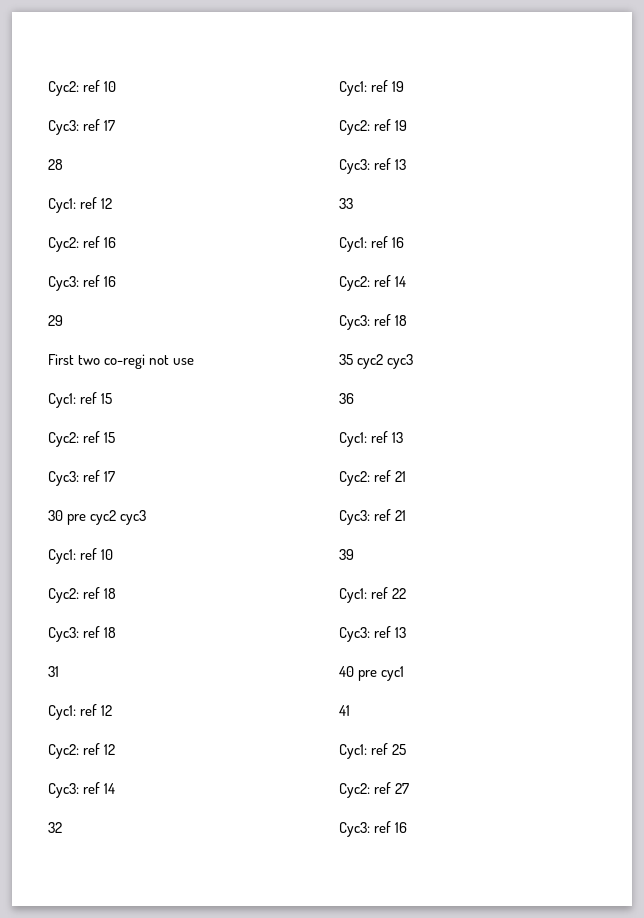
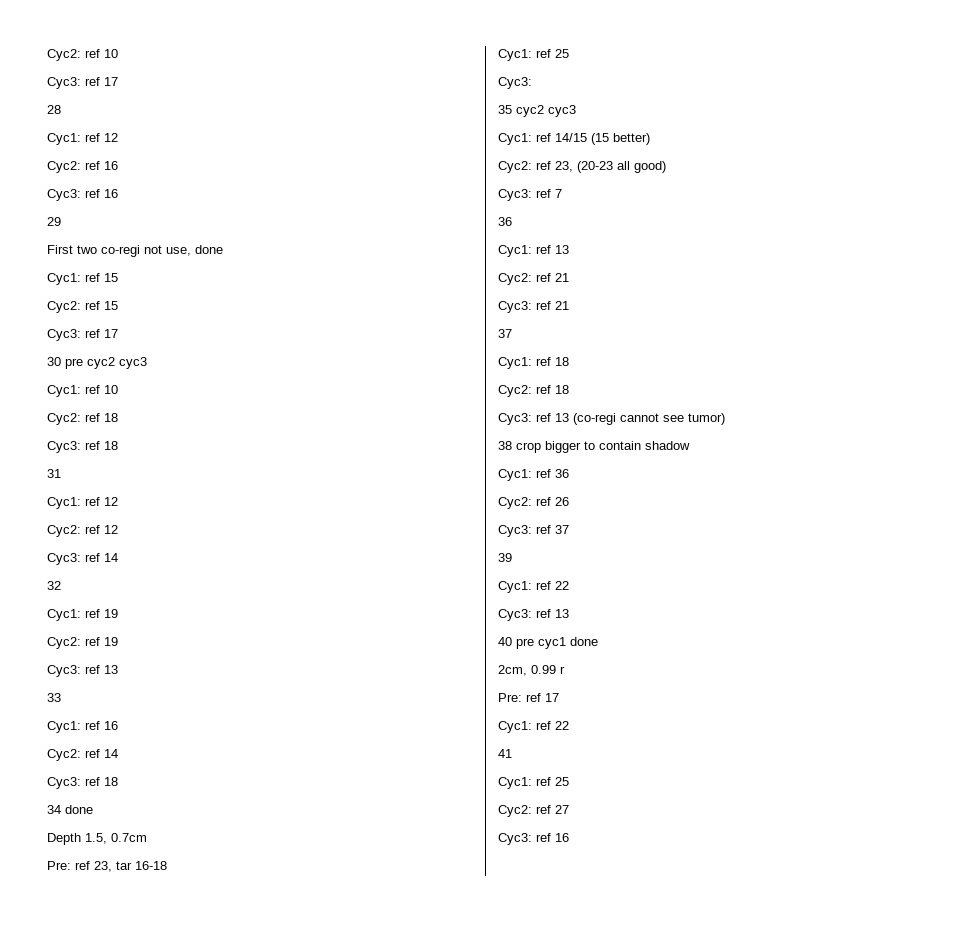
- First two co-regi not use
+ First two co-regi not use, done
+ 34 done
+ Depth 1.5, 0.7cm
+ Pre: ref 23, tar 16-18
+ Cyc1: ref 25
+ Cyc3:
  35 cyc2 cyc3
+ Cyc1: ref 14/15 (15 better)
+ Cyc2: ref 23, (20-23 all good)
+ Cyc3: ref 7
  Cyc3: ref 21
+ 37
+ Cyc1: ref 18
+ Cyc2: ref 18
+ Cyc3: ref 13 (co-regi cannot see tumor)
+ 38 crop bigger to contain shadow
+ Cyc1: ref 36
+ Cyc2: ref 26
+ Cyc3: ref 37
- 40 pre cyc1
+ 40 pre cyc1 done
+ 2cm, 0.99 r
+ Pre: ref 17
+ Cyc1: ref 22

